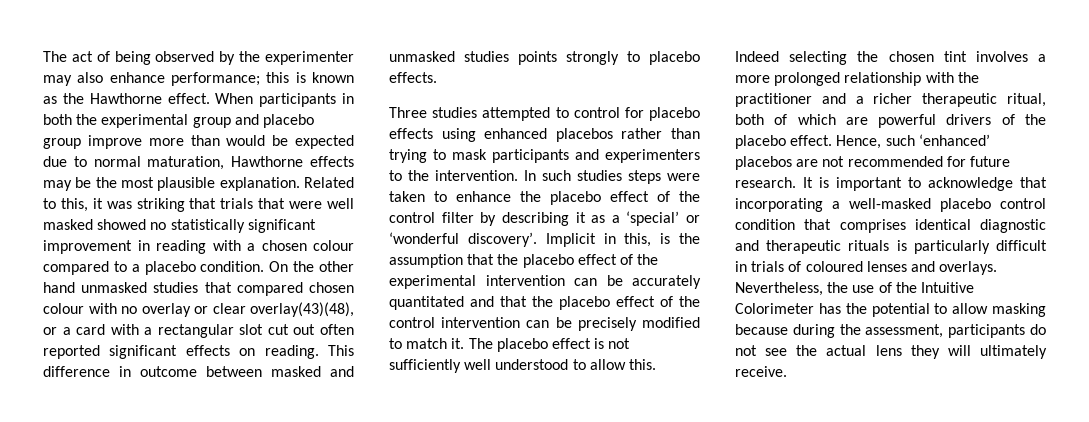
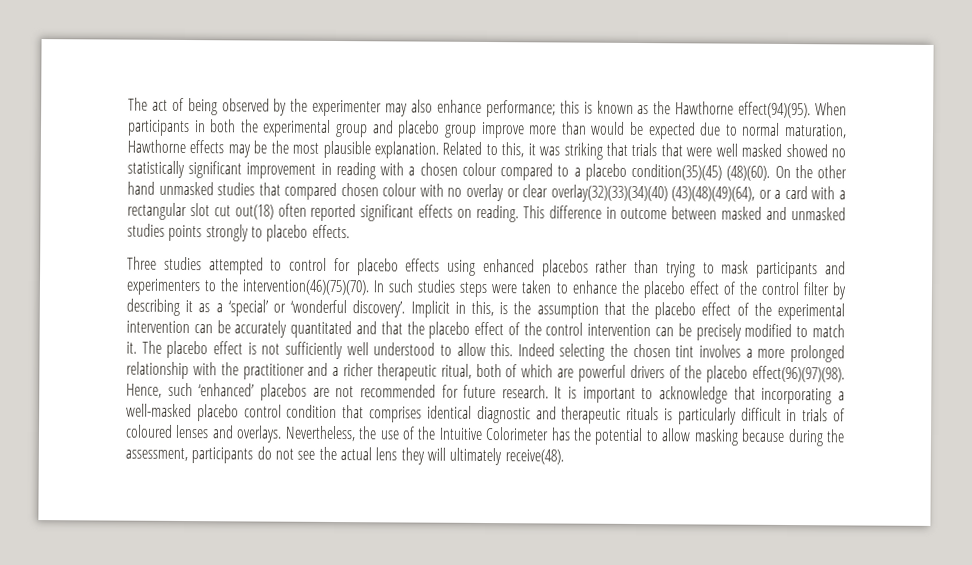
- The act of being observed by the experimenter may also enhance performance; this is known as the Hawthorne effect.
+ The act of being observed by the experimenter may also enhance performance; this is known as the Hawthorne effect(94)(95).
- Related to this, it was striking that trials that were well masked showed no statistically significant improvement in reading with a chosen colour compared to a placebo condition.
+ Related to this, it was striking that trials that were well masked showed no statistically significant improvement in reading with a chosen colour compared to a placebo condition(35)(45) (48)(60).
- On the other hand unmasked studies that compared chosen colour with no overlay or clear overlay(43)(48), or a card with a rectangular slot cut out often reported significant effects on reading.
+ On the other hand unmasked studies that compared chosen colour with no overlay or clear overlay(32)(33)(34)(40) (43)(48)(49)(64), or a card with a rectangular slot cut out(18) often reported significant effects on reading.
- Three studies attempted to control for placebo effects using enhanced placebos rather than trying to mask participants and experimenters to the intervention.
+ Three studies attempted to control for placebo effects using enhanced placebos rather than trying to mask participants and experimenters to the intervention(46)(75)(70).
- Indeed selecting the chosen tint involves a more prolonged relationship with the practitioner and a richer therapeutic ritual, both of which are powerful drivers of the placebo effect.
+ Indeed selecting the chosen tint involves a more prolonged relationship with the practitioner and a richer therapeutic ritual, both of which are powerful drivers of the placebo effect(96)(97)(98).
- Nevertheless, the use of the Intuitive Colorimeter has the potential to allow masking because during the assessment, participants do not see the actual lens they will ultimately receive.
+ Nevertheless, the use of the Intuitive Colorimeter has the potential to allow masking because during the assessment, participants do not see the actual lens they will ultimately receive(48).

